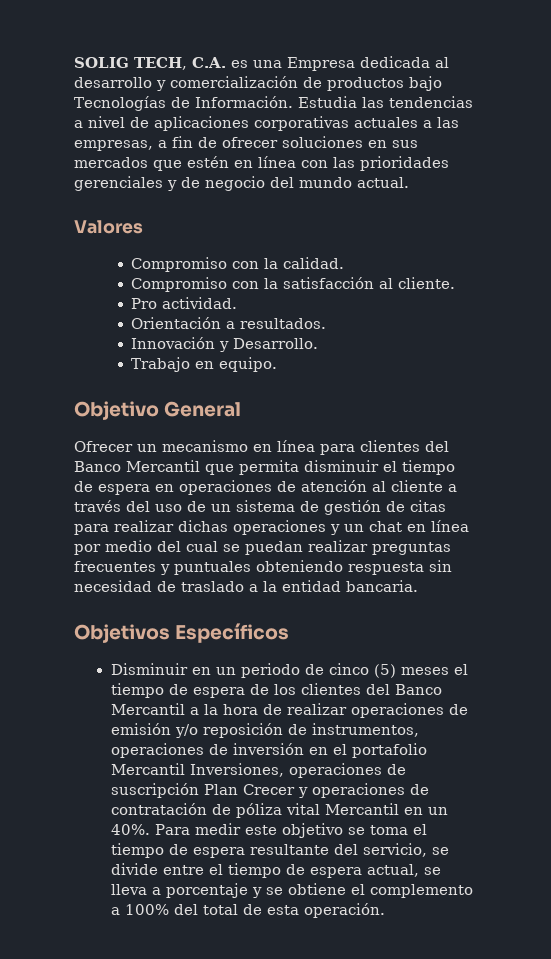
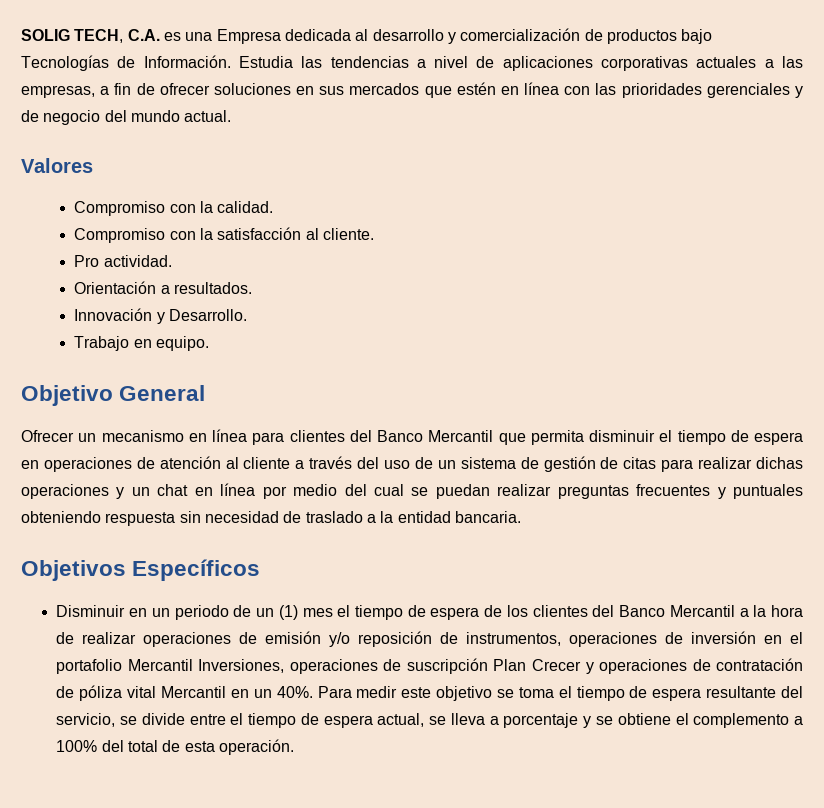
- Disminuir en un periodo de cinco (5) meses el tiempo de espera de los clientes del Banco Mercantil a la hora de realizar operaciones de emisión y/o reposición de instrumentos, operaciones de inversión en el portafolio Mercantil Inversiones, operaciones de suscripción Plan Crecer y operaciones de contratación de póliza vital Mercantil en un 40%.
+ Disminuir en un periodo de un (1) mes el tiempo de espera de los clientes del Banco Mercantil a la hora de realizar operaciones de emisión y/o reposición de instrumentos, operaciones de inversión en el portafolio Mercantil Inversiones, operaciones de suscripción Plan Crecer y operaciones de contratación de póliza vital Mercantil en un 40%.

